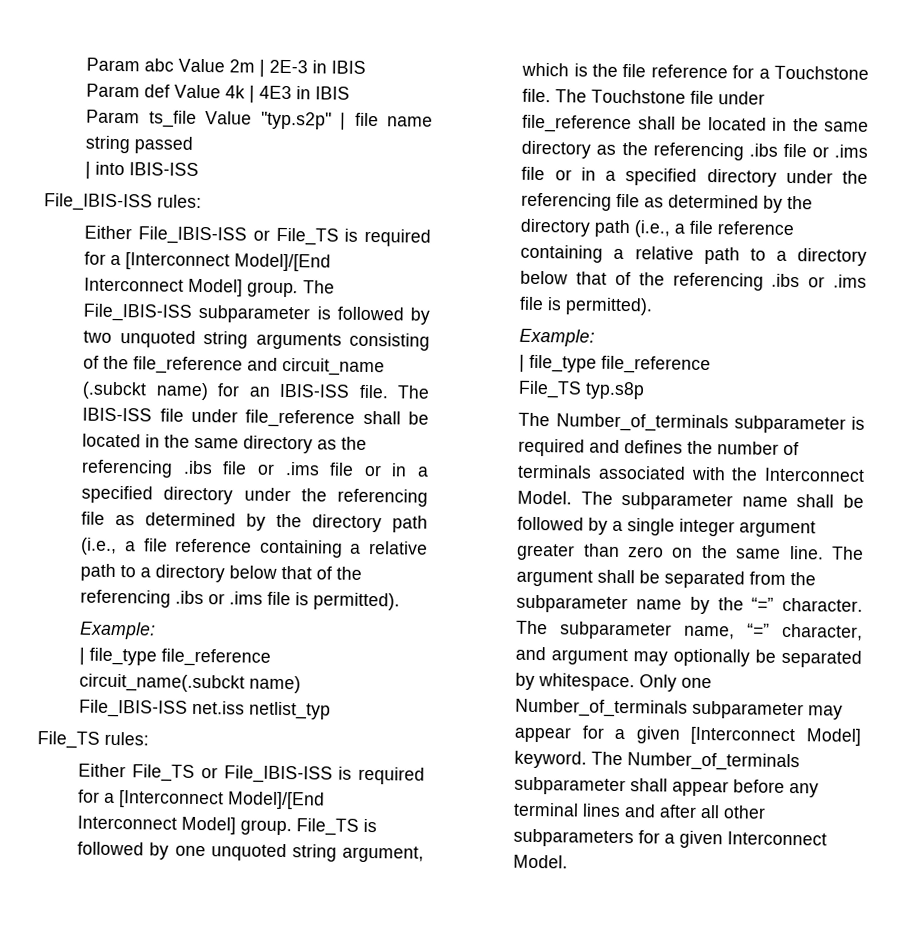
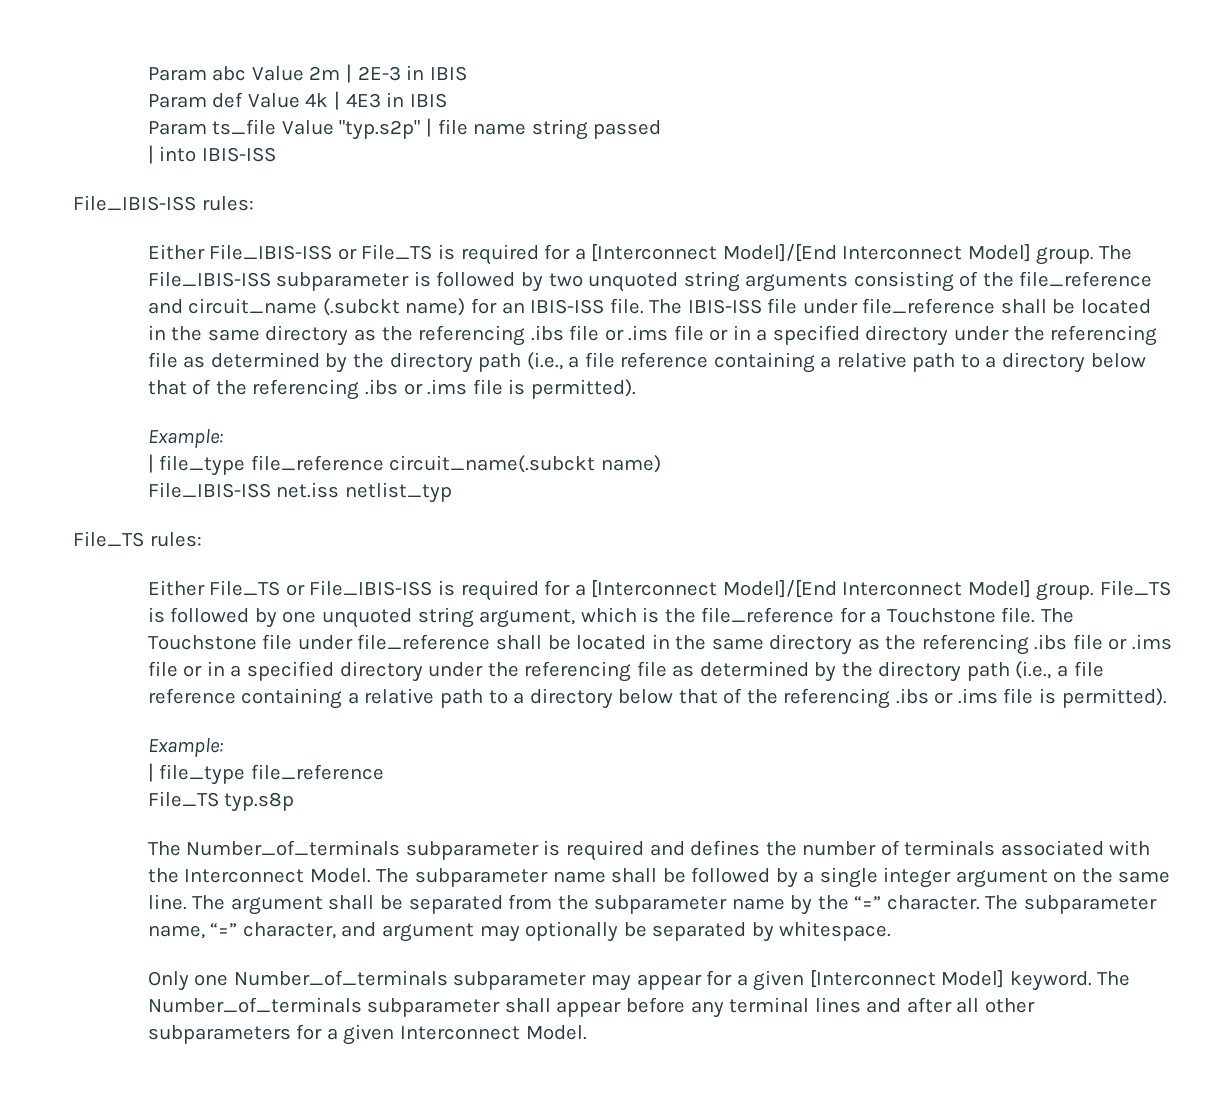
- File_TS is followed by one unquoted string argument, which is the file reference for a Touchstone file.
+ File_TS is followed by one unquoted string argument, which is the file_reference for a Touchstone file.
- The subparameter name shall be followed by a single integer argument greater than zero on the same line.
+ The subparameter name shall be followed by a single integer argument on the same line.
- The subparameter name, “=” character, and argument may optionally be separated by whitespace. Only one Number_of_terminals subparameter may appear for a given [Interconnect Model] keyword.
+ The subparameter name, “=” character, and argument may optionally be separated by whitespace.
+ Only one Number_of_terminals subparameter may appear for a given [Interconnect Model] keyword.

